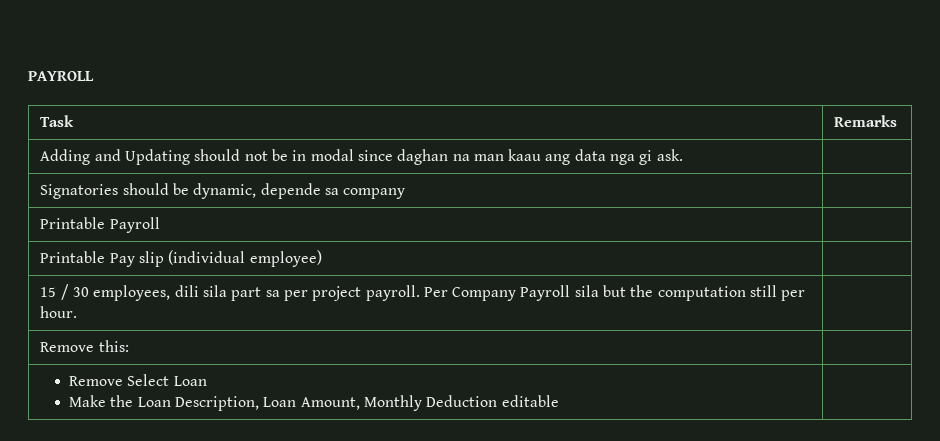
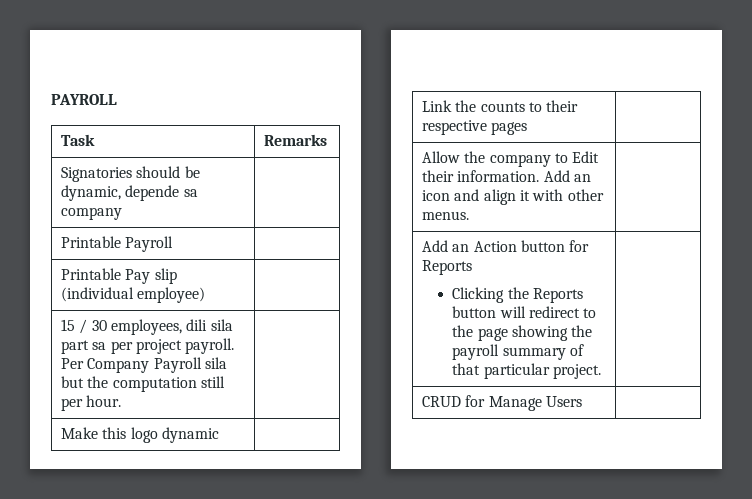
- Adding and Updating should not be in modal since daghan na man kaau ang data nga gi ask. |
- Remove this: |
- Remove Select Loan
- Make the Loan Description, Loan Amount, Monthly Deduction editable |
+ Make this logo dynamic |
+ Link the counts to their respective pages |
+ Allow the company to Edit their information. Add an icon and align it with other menus. |
+ Add an Action button for Reports
+ Clicking the Reports button will redirect to the page showing the payroll summary of that particular project. |
+ CRUD for Manage Users |

